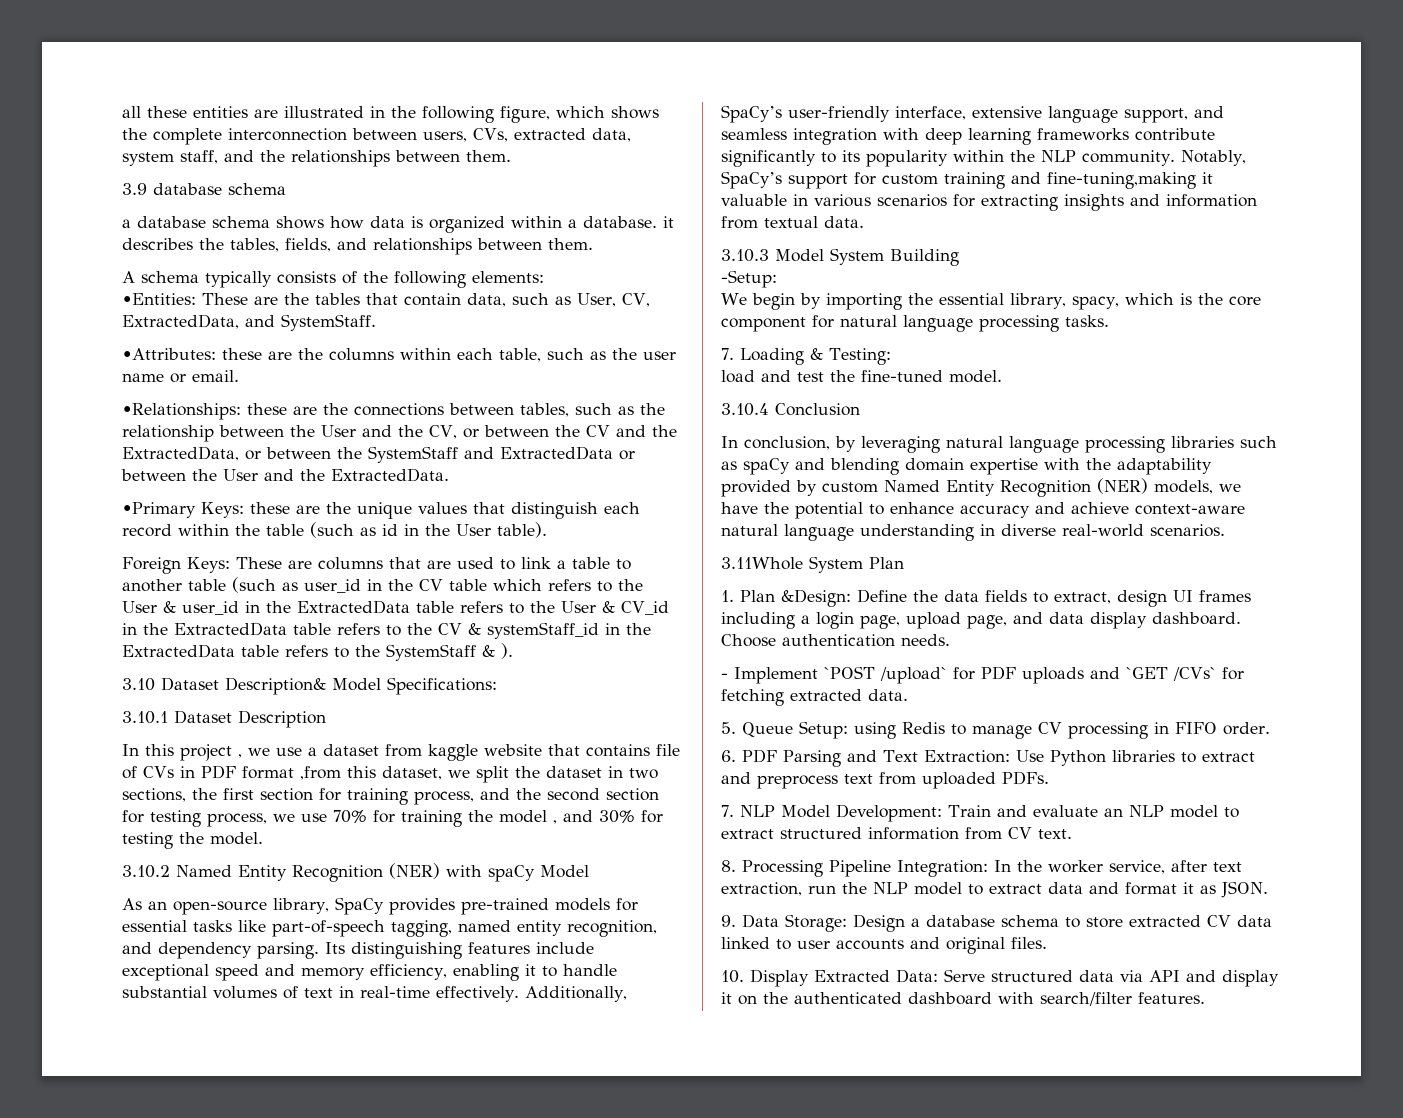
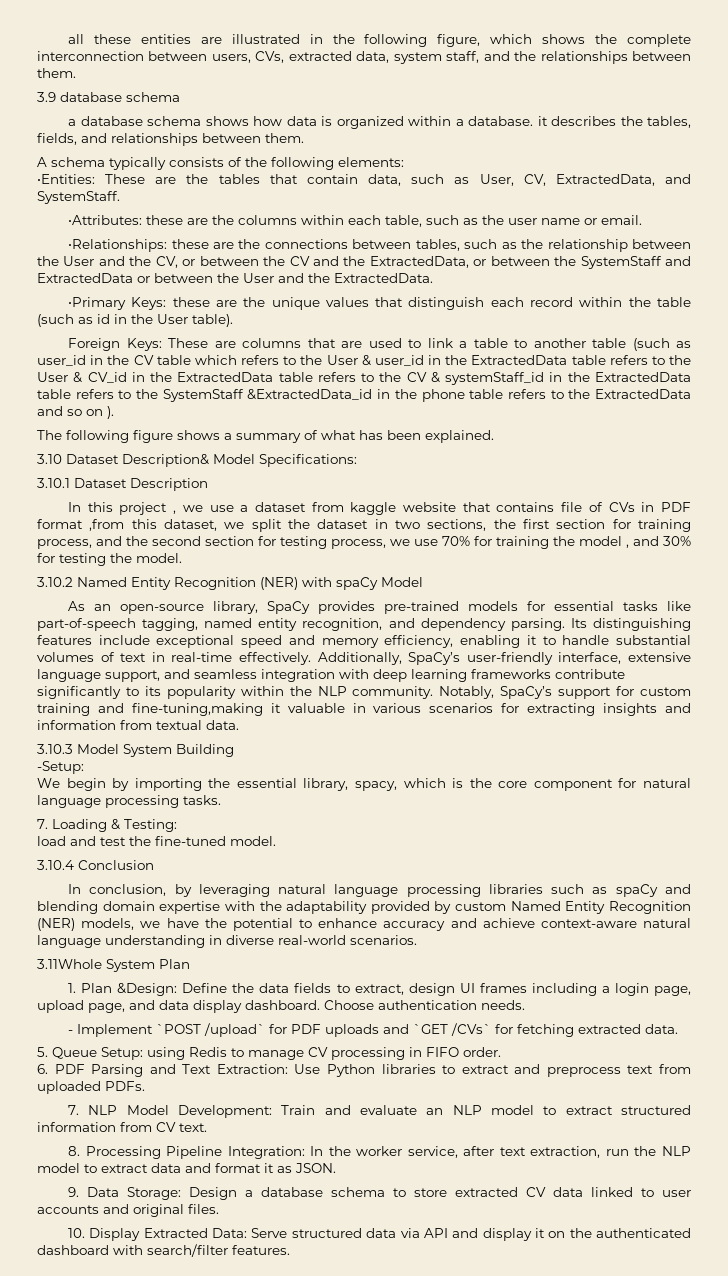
- Foreign Keys: These are columns that are used to link a table to another table (such as user_id in the CV table which refers to the User & user_id in the ExtractedData table refers to the User & CV_id in the ExtractedData table refers to the CV & systemStaff_id in the ExtractedData table refers to the SystemStaff & ).
+ Foreign Keys: These are columns that are used to link a table to another table (such as user_id in the CV table which refers to the User & user_id in the ExtractedData table refers to the User & CV_id in the ExtractedData table refers to the CV & systemStaff_id in the ExtractedData table refers to the SystemStaff &ExtractedData_id in the phone table refers to the ExtractedData and so on ).
+ The following figure shows a summary of what has been explained.

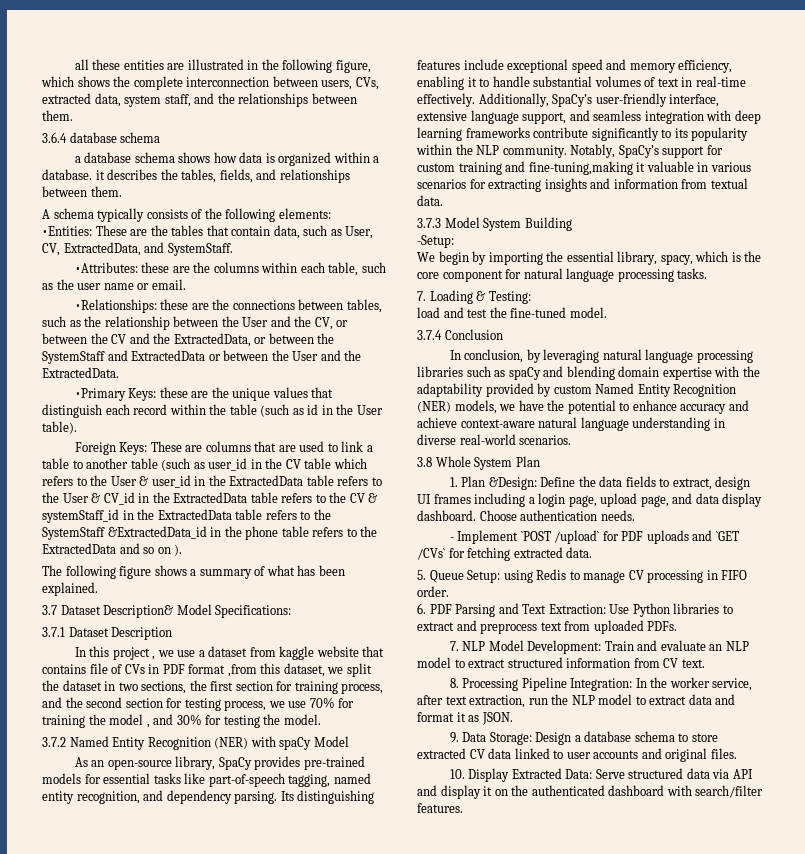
- 3.9 database schema
+ 3.6.4 database schema
- 3.10 Dataset Description& Model Specifications:
+ 3.7 Dataset Description& Model Specifications:
- 3.10.1 Dataset Description
+ 3.7.1 Dataset Description
- 3.10.2 Named Entity Recognition (NER) with spaCy Model
+ 3.7.2 Named Entity Recognition (NER) with spaCy Model
- 3.10.3 Model System Building
+ 3.7.3 Model System Building
- 3.10.4 Conclusion
+ 3.7.4 Conclusion
- 3.11Whole System Plan
+ 3.8 Whole System Plan

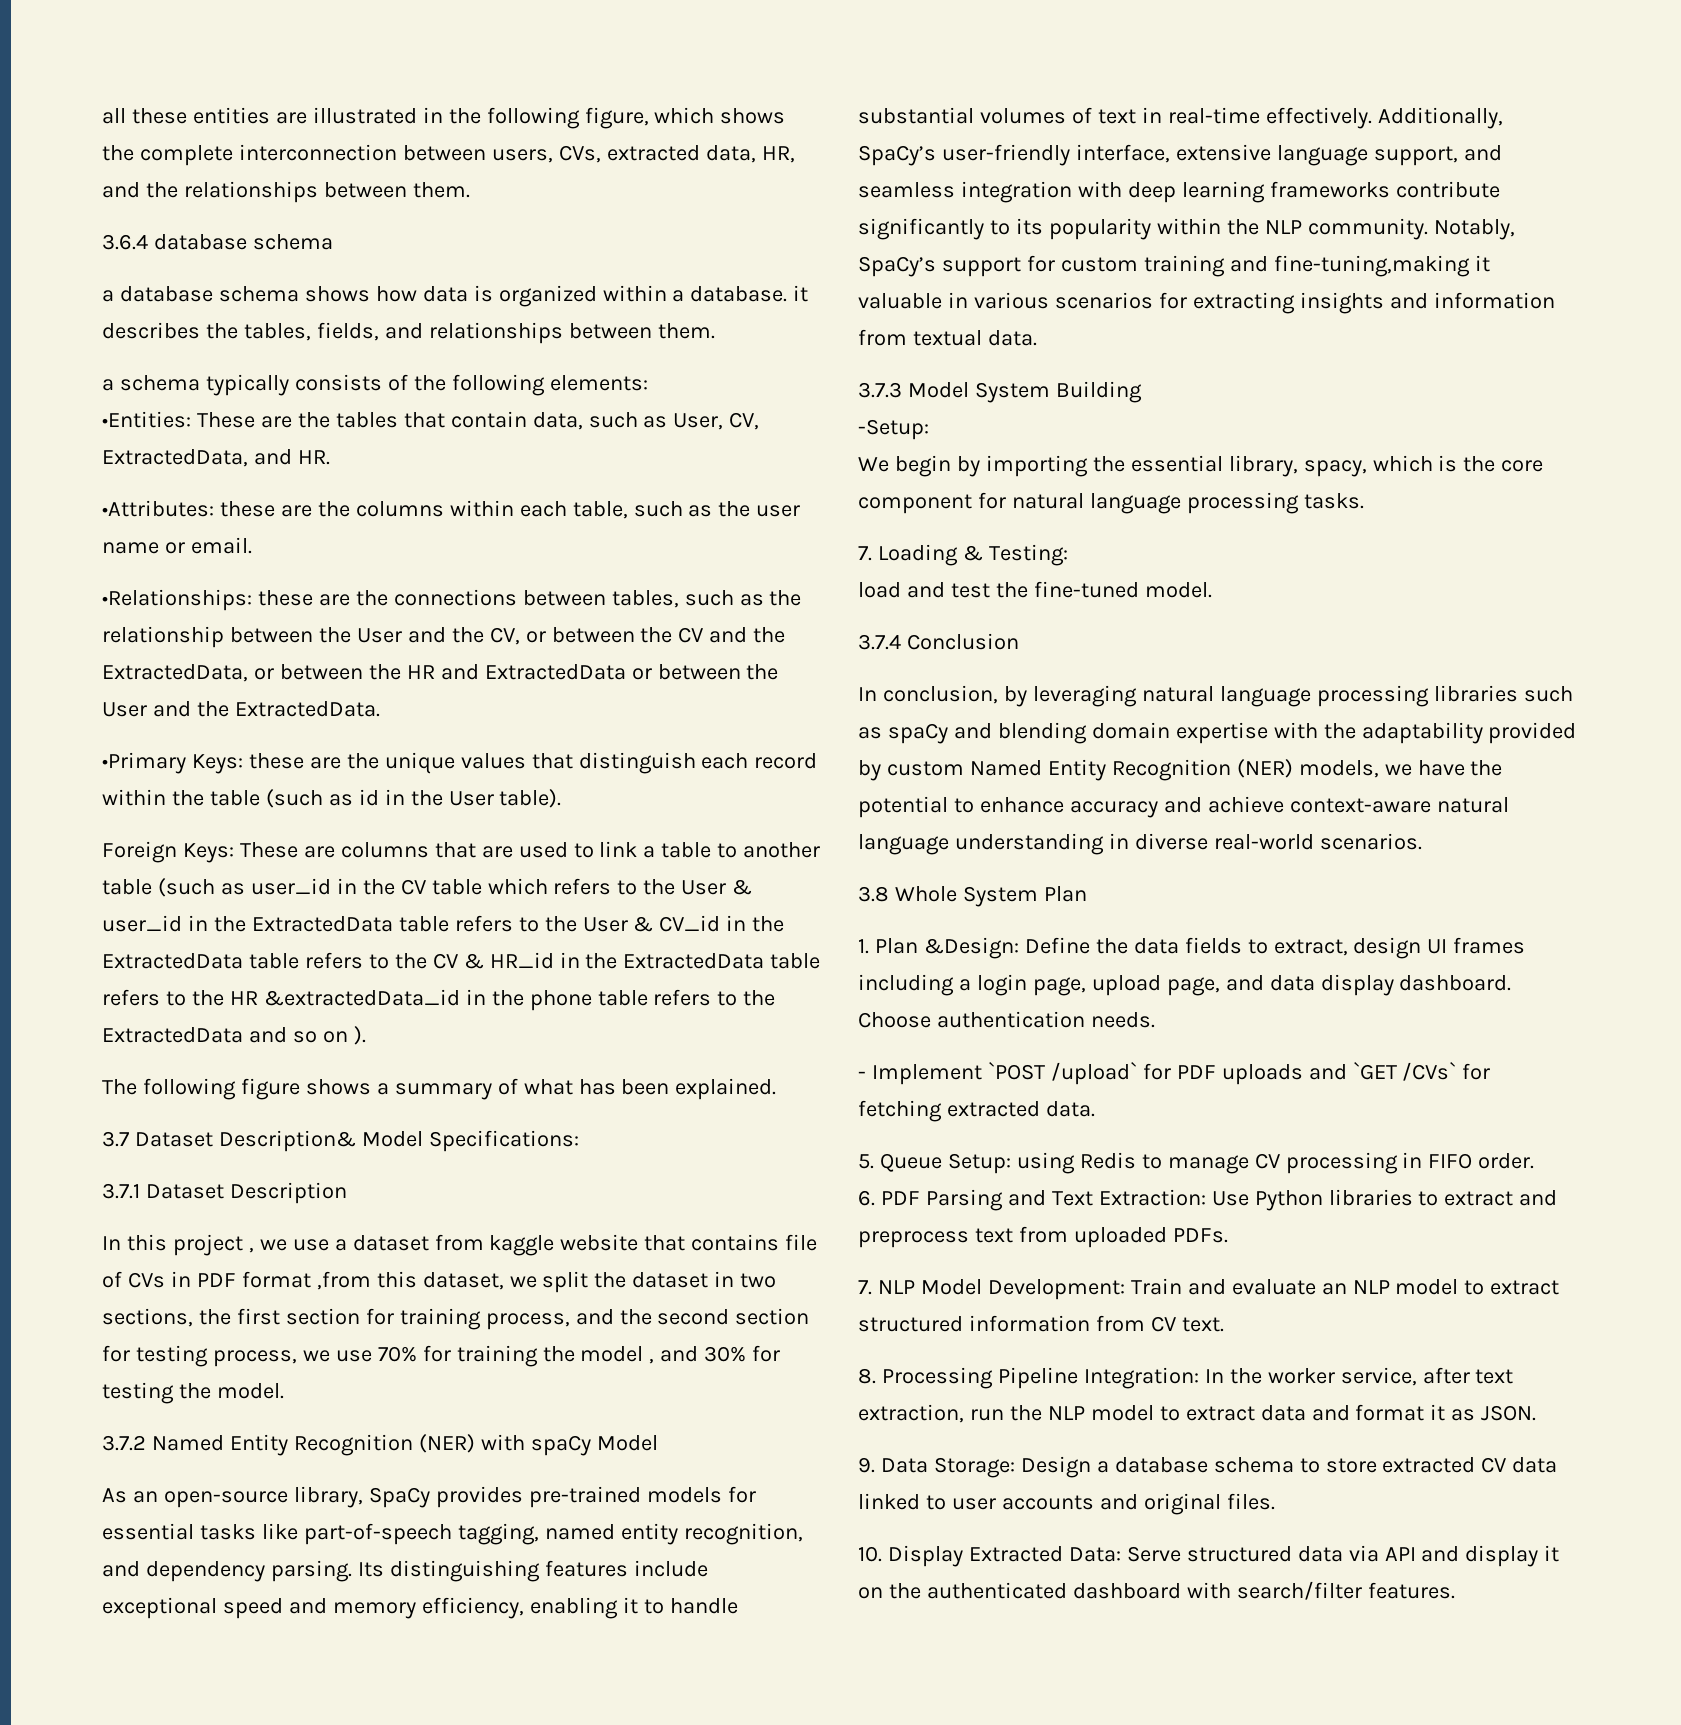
- all these entities are illustrated in the following figure, which shows the complete interconnection between users, CVs, extracted data, system staff, and the relationships between them.
+ all these entities are illustrated in the following figure, which shows the complete interconnection between users, CVs, extracted data, HR, and the relationships between them.
- A schema typically consists of the following elements:
+ a schema typically consists of the following elements:
- •Entities: These are the tables that contain data, such as User, CV, ExtractedData, and SystemStaff.
+ •Entities: These are the tables that contain data, such as User, CV, ExtractedData, and HR.
- •Relationships: these are the connections between tables, such as the relationship between the User and the CV, or between the CV and the ExtractedData, or between the SystemStaff and ExtractedData or between the User and the ExtractedData.
+ •Relationships: these are the connections between tables, such as the relationship between the User and the CV, or between the CV and the ExtractedData, or between the HR and ExtractedData or between the User and the ExtractedData.
- Foreign Keys: These are columns that are used to link a table to another table (such as user_id in the CV table which refers to the User & user_id in the ExtractedData table refers to the User & CV_id in the ExtractedData table refers to the CV & systemStaff_id in the ExtractedData table refers to the SystemStaff &ExtractedData_id in the phone table refers to the ExtractedData and so on ).
+ Foreign Keys: These are columns that are used to link a table to another table (such as user_id in the CV table which refers to the User & user_id in the ExtractedData table refers to the User & CV_id in the ExtractedData table refers to the CV & HR_id in the ExtractedData table refers to the HR &extractedData_id in the phone table refers to the ExtractedData and so on ).

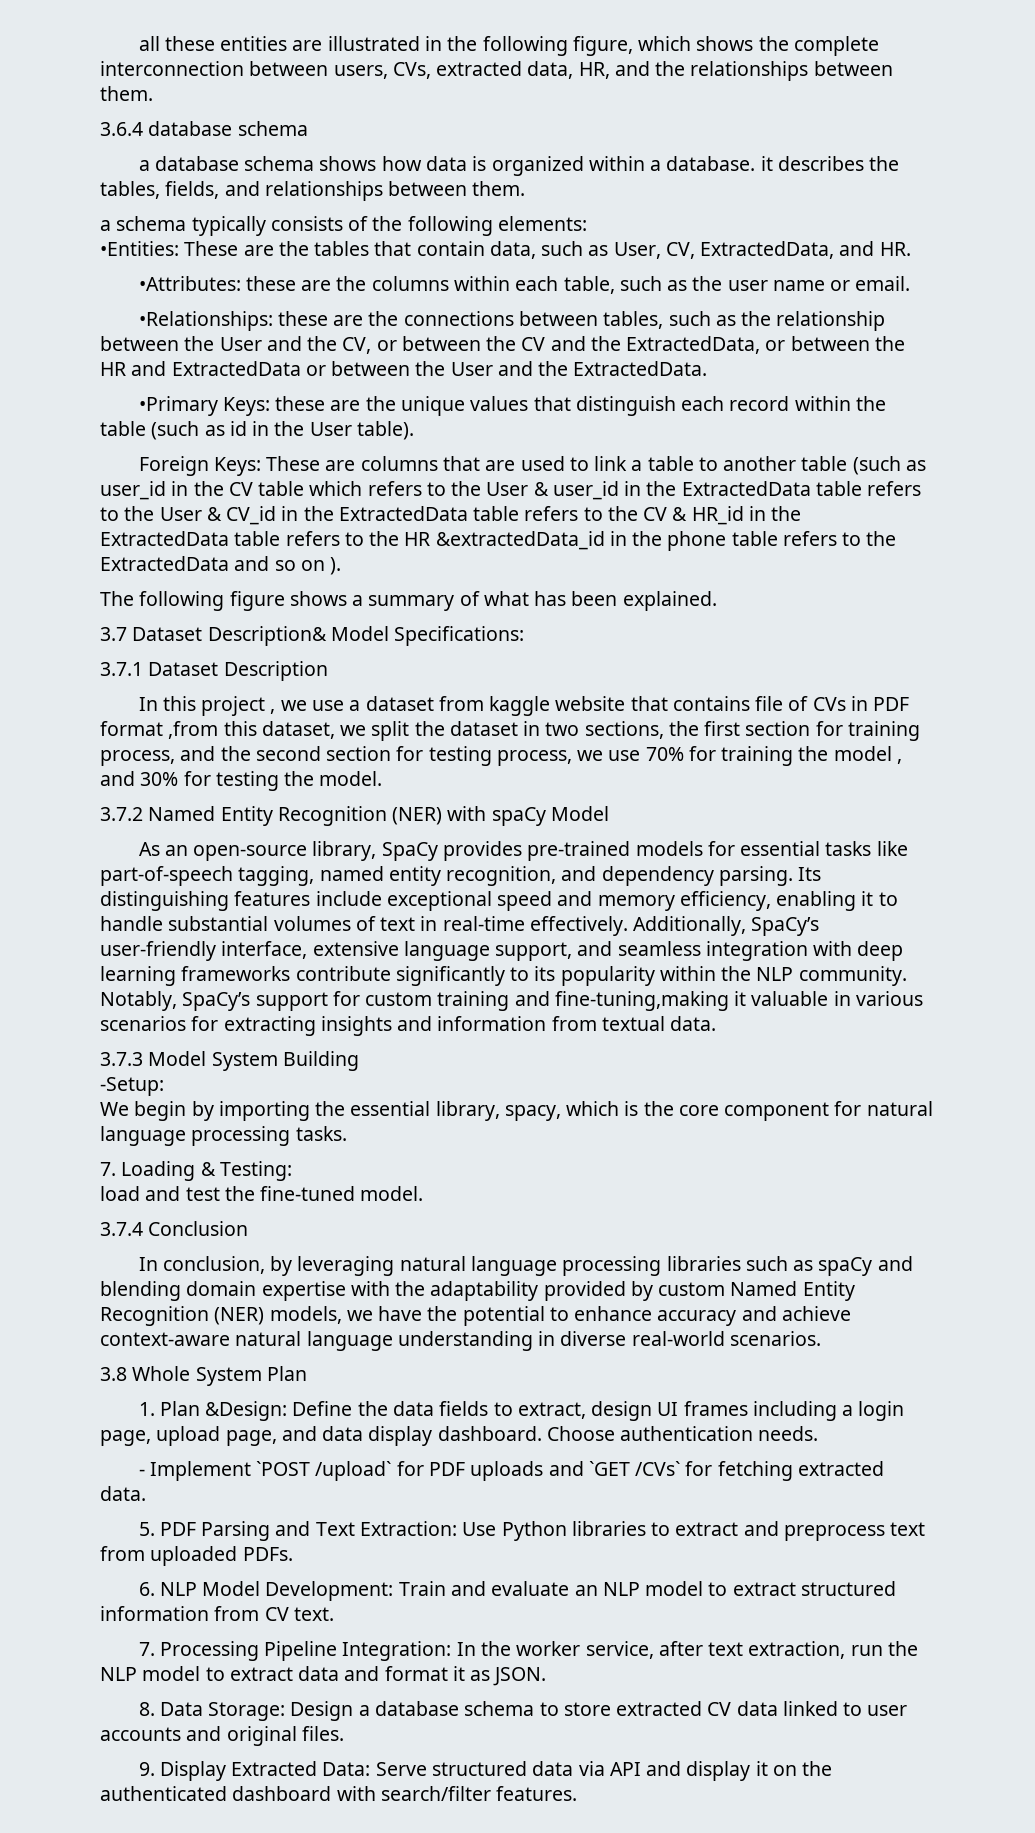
- 5. Queue Setup: using Redis to manage CV processing in FIFO order.
- 6. PDF Parsing and Text Extraction: Use Python libraries to extract and preprocess text from uploaded PDFs.
+ 5. PDF Parsing and Text Extraction: Use Python libraries to extract and preprocess text from uploaded PDFs.
- 7. NLP Model Development: Train and evaluate an NLP model to extract structured information from CV text.
+ 6. NLP Model Development: Train and evaluate an NLP model to extract structured information from CV text.
- 8. Processing Pipeline Integration: In the worker service, after text extraction, run the NLP model to extract data and format it as JSON.
+ 7. Processing Pipeline Integration: In the worker service, after text extraction, run the NLP model to extract data and format it as JSON.
- 9. Data Storage: Design a database schema to store extracted CV data linked to user accounts and original files.
+ 8. Data Storage: Design a database schema to store extracted CV data linked to user accounts and original files.
- 10. Display Extracted Data: Serve structured data via API and display it on the authenticated dashboard with search/filter features.
+ 9. Display Extracted Data: Serve structured data via API and display it on the authenticated dashboard with search/filter features.

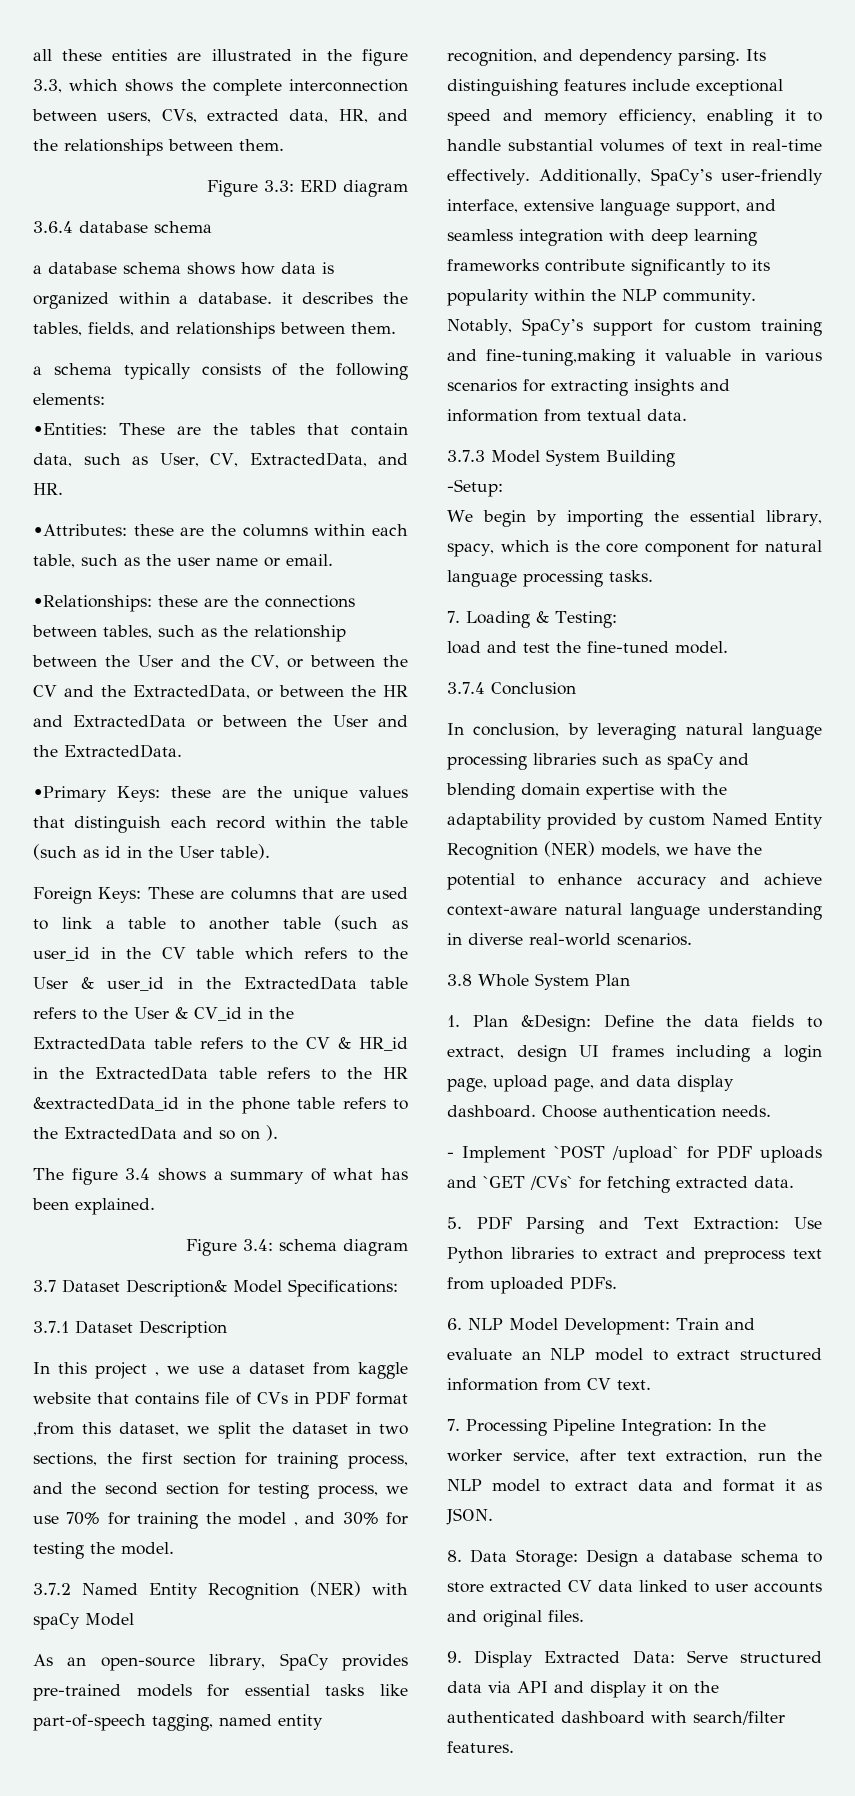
- all these entities are illustrated in the following figure, which shows the complete interconnection between users, CVs, extracted data, HR, and the relationships between them.
+ all these entities are illustrated in the figure 3.3, which shows the complete interconnection between users, CVs, extracted data, HR, and the relationships between them.
+ Figure 3.3: ERD diagram
- The following figure shows a summary of what has been explained.
+ The figure 3.4 shows a summary of what has been explained.
+ Figure 3.4: schema diagram

